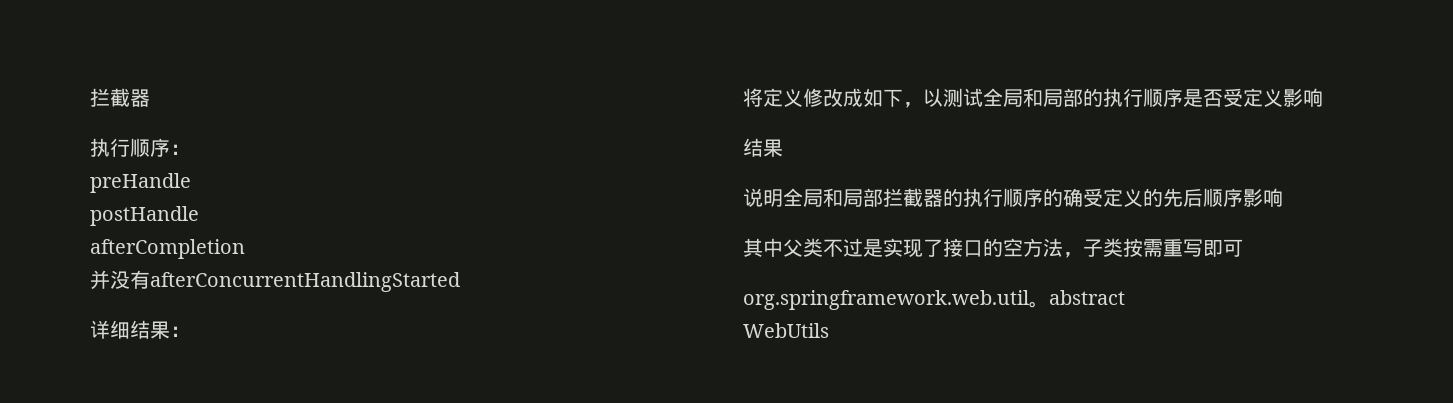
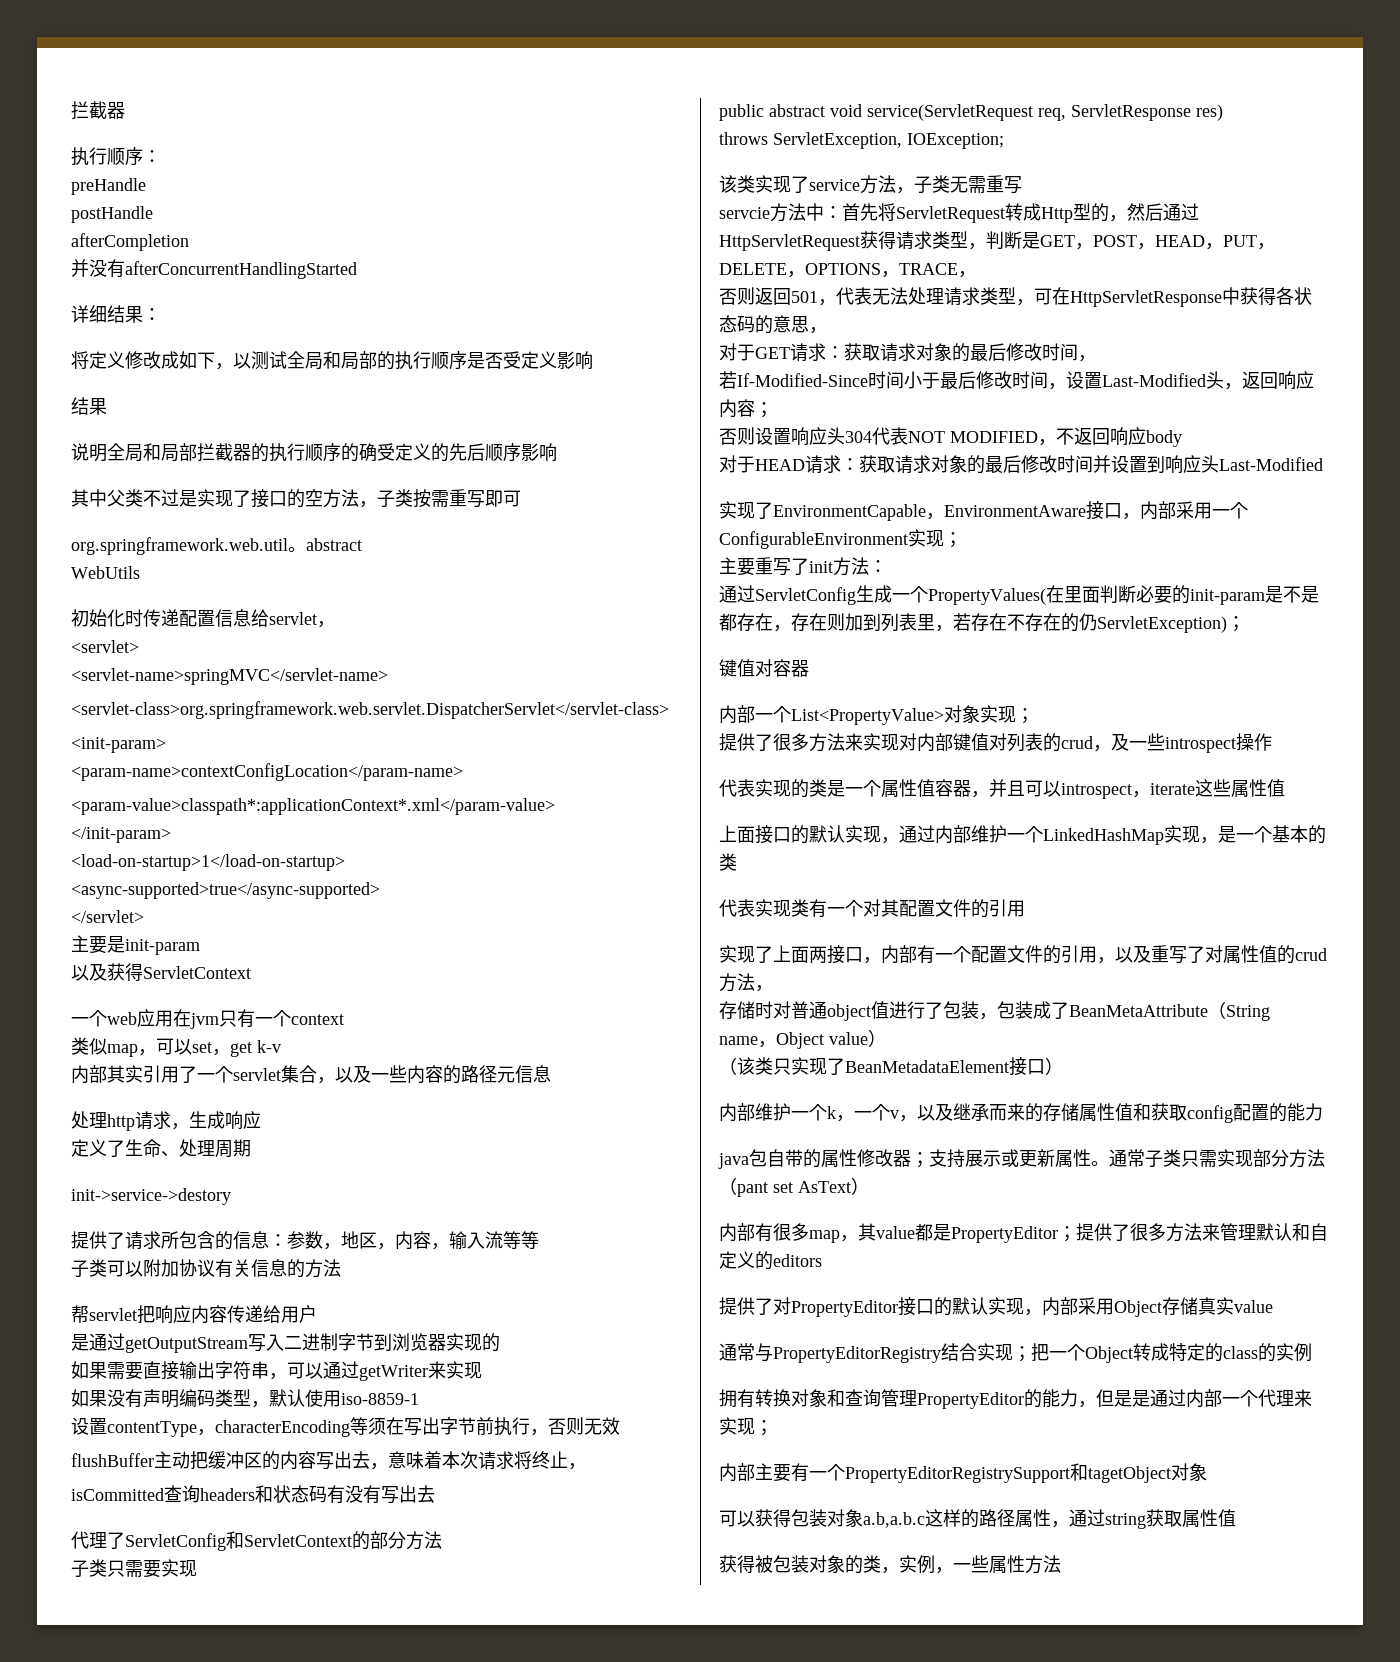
+ 初始化时传递配置信息给servlet，
+ <servlet>
+ <servlet-name>springMVC</servlet-name>
+ <servlet-class>org.springframework.web.servlet.DispatcherServlet</servlet-class>
+ <init-param>
+ <param-name>contextConfigLocation</param-name>
+ <param-value>classpath*:applicationContext*.xml</param-value>
+ </init-param>
+ <load-on-startup>1</load-on-startup>
+ <async-supported>true</async-supported>
+ </servlet>
+ 主要是init-param
+ 以及获得ServletContext
+ 一个web应用在jvm只有一个context
+ 类似map，可以set，get k-v
+ 内部其实引用了一个servlet集合，以及一些内容的路径元信息
+ 处理http请求，生成响应
+ 定义了生命、处理周期
+ init->service->destory
+ 提供了请求所包含的信息：参数，地区，内容，输入流等等
+ 子类可以附加协议有关信息的方法
+ 帮servlet把响应内容传递给用户
+ 是通过getOutputStream写入二进制字节到浏览器实现的
+ 如果需要直接输出字符串，可以通过getWriter来实现
+ 如果没有声明编码类型，默认使用iso-8859-1
+ 设置contentType，characterEncoding等须在写出字节前执行，否则无效
+ flushBuffer主动把缓冲区的内容写出去，意味着本次请求将终止，
+ isCommitted查询headers和状态码有没有写出去
+ 代理了ServletConfig和ServletContext的部分方法
+ 子类只需要实现
+ public abstract void service(ServletRequest req, ServletResponse res)
+ throws ServletException, IOException;
+ 该类实现了service方法，子类无需重写
+ servcie方法中：首先将ServletRequest转成Http型的，然后通过HttpServletRequest获得请求类型，判断是GET，POST，HEAD，PUT，DELETE，OPTIONS，TRACE，
+ 否则返回501，代表无法处理请求类型，可在HttpServletResponse中获得各状态码的意思，
+ 对于GET请求：获取请求对象的最后修改时间，
+ 若If-Modified-Since时间小于最后修改时间，设置Last-Modified头，返回响应内容；
+ 否则设置响应头304代表NOT MODIFIED，不返回响应body
+ 对于HEAD请求：获取请求对象的最后修改时间并设置到响应头Last-Modified
+ 实现了EnvironmentCapable，EnvironmentAware接口，内部采用一个ConfigurableEnvironment实现；
+ 主要重写了init方法：
+ 通过ServletConfig生成一个PropertyValues(在里面判断必要的init-param是不是都存在，存在则加到列表里，若存在不存在的仍ServletException)；
+ 键值对容器
+ 内部一个List<PropertyValue>对象实现；
+ 提供了很多方法来实现对内部键值对列表的crud，及一些introspect操作
+ 代表实现的类是一个属性值容器，并且可以introspect，iterate这些属性值
+ 上面接口的默认实现，通过内部维护一个LinkedHashMap实现，是一个基本的类
+ 代表实现类有一个对其配置文件的引用
+ 实现了上面两接口，内部有一个配置文件的引用，以及重写了对属性值的crud方法，
+ 存储时对普通object值进行了包装，包装成了BeanMetaAttribute（String name，Object value）
+ （该类只实现了BeanMetadataElement接口）
+ 内部维护一个k，一个v，以及继承而来的存储属性值和获取config配置的能力
+ java包自带的属性修改器；支持展示或更新属性。通常子类只需实现部分方法（pant set AsText）
+ 内部有很多map，其value都是PropertyEditor；提供了很多方法来管理默认和自定义的editors
+ 提供了对PropertyEditor接口的默认实现，内部采用Object存储真实value
+ 通常与PropertyEditorRegistry结合实现；把一个Object转成特定的class的实例
+ 拥有转换对象和查询管理PropertyEditor的能力，但是是通过内部一个代理来实现；
+ 内部主要有一个PropertyEditorRegistrySupport和tagetObject对象
+ 可以获得包装对象a.b,a.b.c这样的路径属性，通过string获取属性值
+ 获得被包装对象的类，实例，一些属性方法

